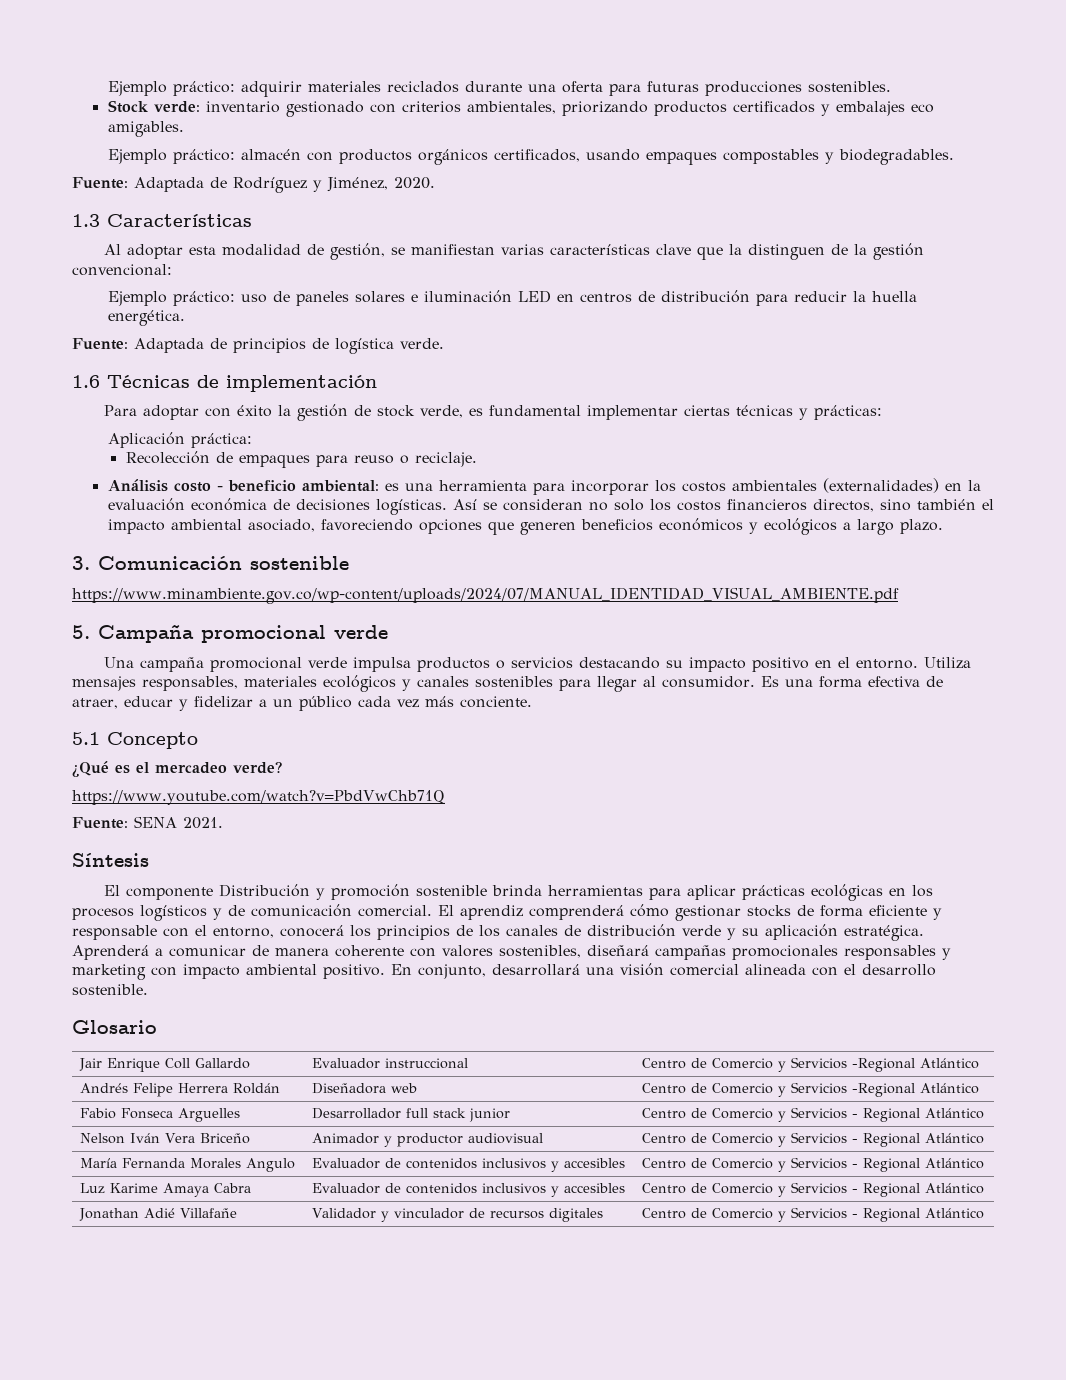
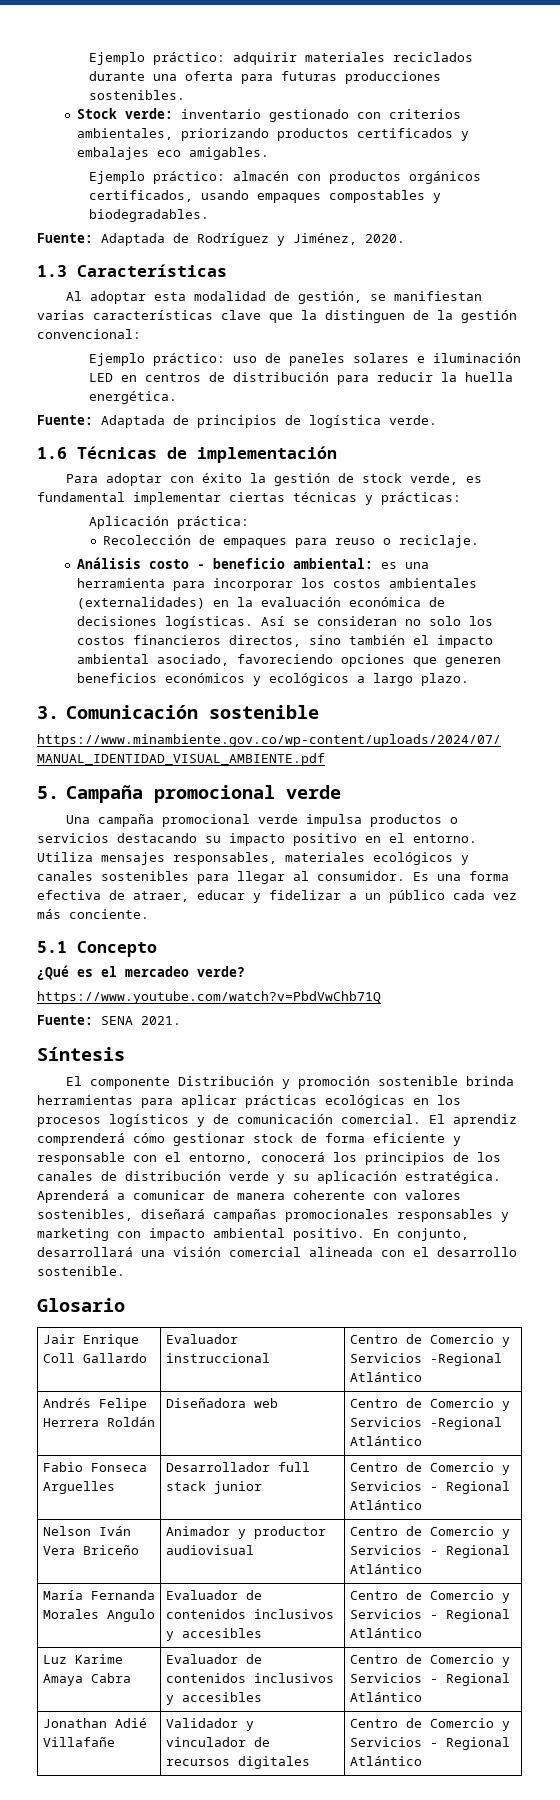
- El aprendiz comprenderá cómo gestionar stocks de forma eficiente y responsable con el entorno, conocerá los principios de los canales de distribución verde y su aplicación estratégica.
+ El aprendiz comprenderá cómo gestionar stock de forma eficiente y responsable con el entorno, conocerá los principios de los canales de distribución verde y su aplicación estratégica.

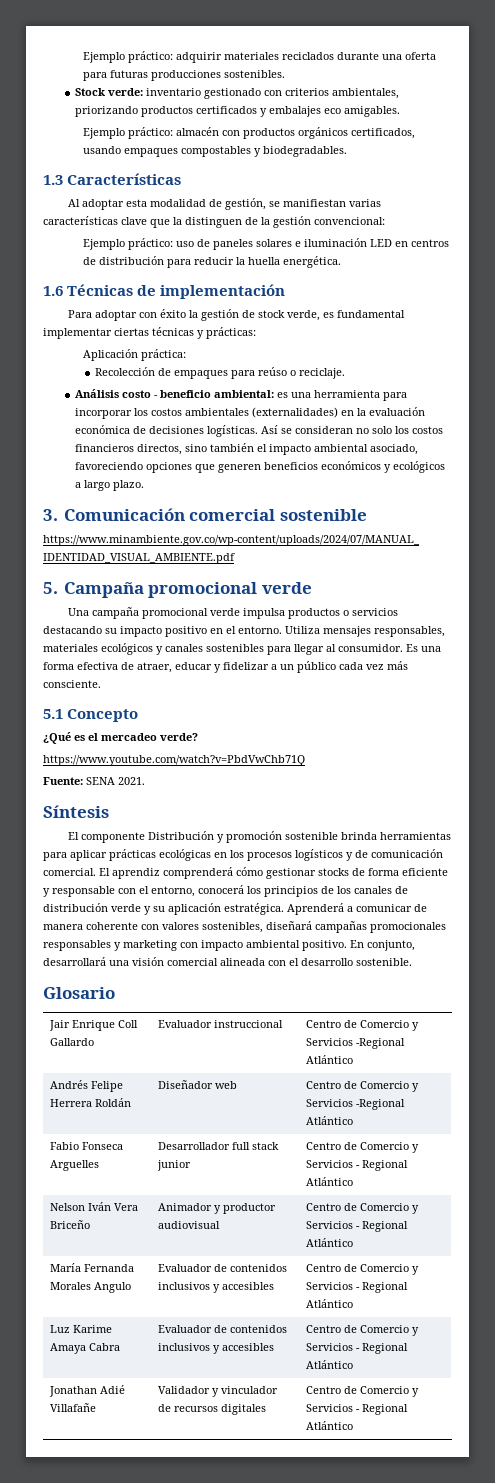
- Fuente: Adaptada de Rodríguez y Jiménez, 2020.
- Fuente: Adaptada de principios de logística verde.
- Recolección de empaques para reuso o reciclaje.
+ Recolección de empaques para reúso o reciclaje.
- 3. Comunicación sostenible
+ 3. Comunicación comercial sostenible
- Es una forma efectiva de atraer, educar y fidelizar a un público cada vez más conciente.
+ Es una forma efectiva de atraer, educar y fidelizar a un público cada vez más consciente.
- El aprendiz comprenderá cómo gestionar stock de forma eficiente y responsable con el entorno, conocerá los principios de los canales de distribución verde y su aplicación estratégica.
+ El aprendiz comprenderá cómo gestionar stocks de forma eficiente y responsable con el entorno, conocerá los principios de los canales de distribución verde y su aplicación estratégica.
- Andrés Felipe Herrera Roldán | Diseñadora web | Centro de Comercio y Servicios -Regional Atlántico
+ Andrés Felipe Herrera Roldán | Diseñador web | Centro de Comercio y Servicios -Regional Atlántico

